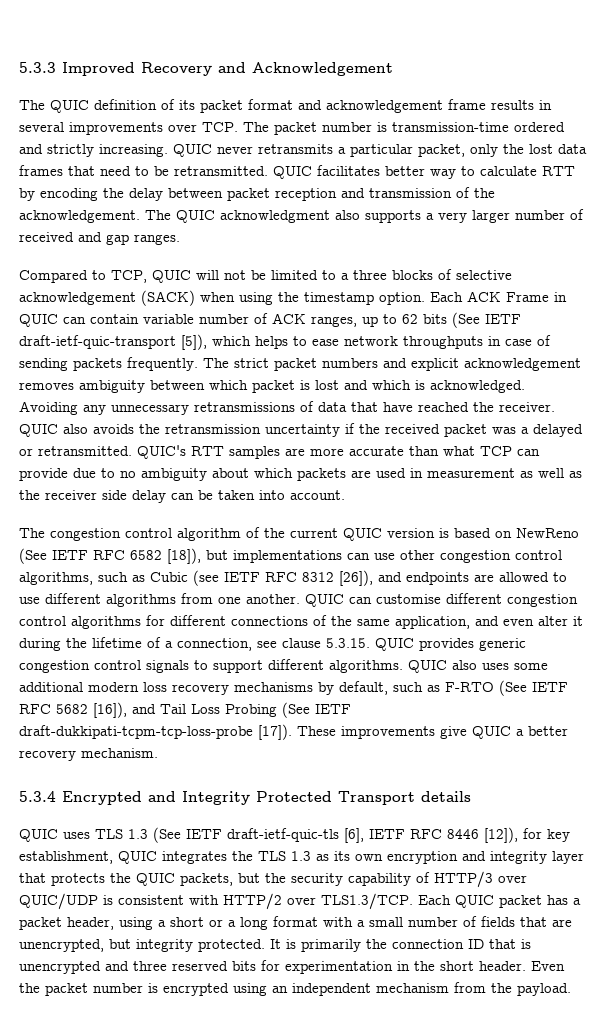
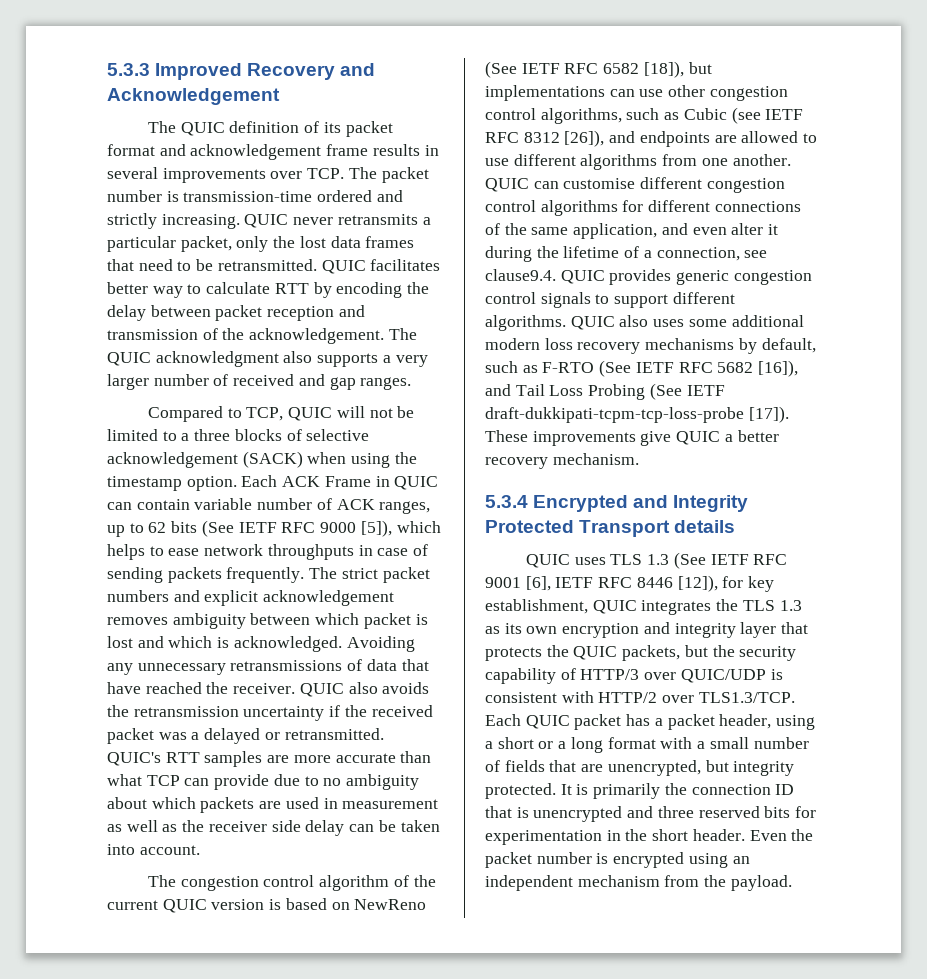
- Each ACK Frame in QUIC can contain variable number of ACK ranges, up to 62 bits (See IETF draft-ietf-quic-transport [5]), which helps to ease network throughputs in case of sending packets frequently.
+ Each ACK Frame in QUIC can contain variable number of ACK ranges, up to 62 bits (See IETF RFC 9000 [5]), which helps to ease network throughputs in case of sending packets frequently.
- QUIC can customise different congestion control algorithms for different connections of the same application, and even alter it during the lifetime of a connection, see clause 5.3.15. QUIC provides generic congestion control signals to support different algorithms.
+ QUIC can customise different congestion control algorithms for different connections of the same application, and even alter it during the lifetime of a connection, see clause9.4. QUIC provides generic congestion control signals to support different algorithms.
- QUIC uses TLS 1.3 (See IETF draft-ietf-quic-tls [6], IETF RFC 8446 [12]), for key establishment, QUIC integrates the TLS 1.3 as its own encryption and integrity layer that protects the QUIC packets, but the security capability of HTTP/3 over QUIC/UDP is consistent with HTTP/2 over TLS1.3/TCP. Each QUIC packet has a packet header, using a short or a long format with a small number of fields that are unencrypted, but integrity protected.
+ QUIC uses TLS 1.3 (See IETF RFC 9001 [6], IETF RFC 8446 [12]), for key establishment, QUIC integrates the TLS 1.3 as its own encryption and integrity layer that protects the QUIC packets, but the security capability of HTTP/3 over QUIC/UDP is consistent with HTTP/2 over TLS1.3/TCP. Each QUIC packet has a packet header, using a short or a long format with a small number of fields that are unencrypted, but integrity protected.

